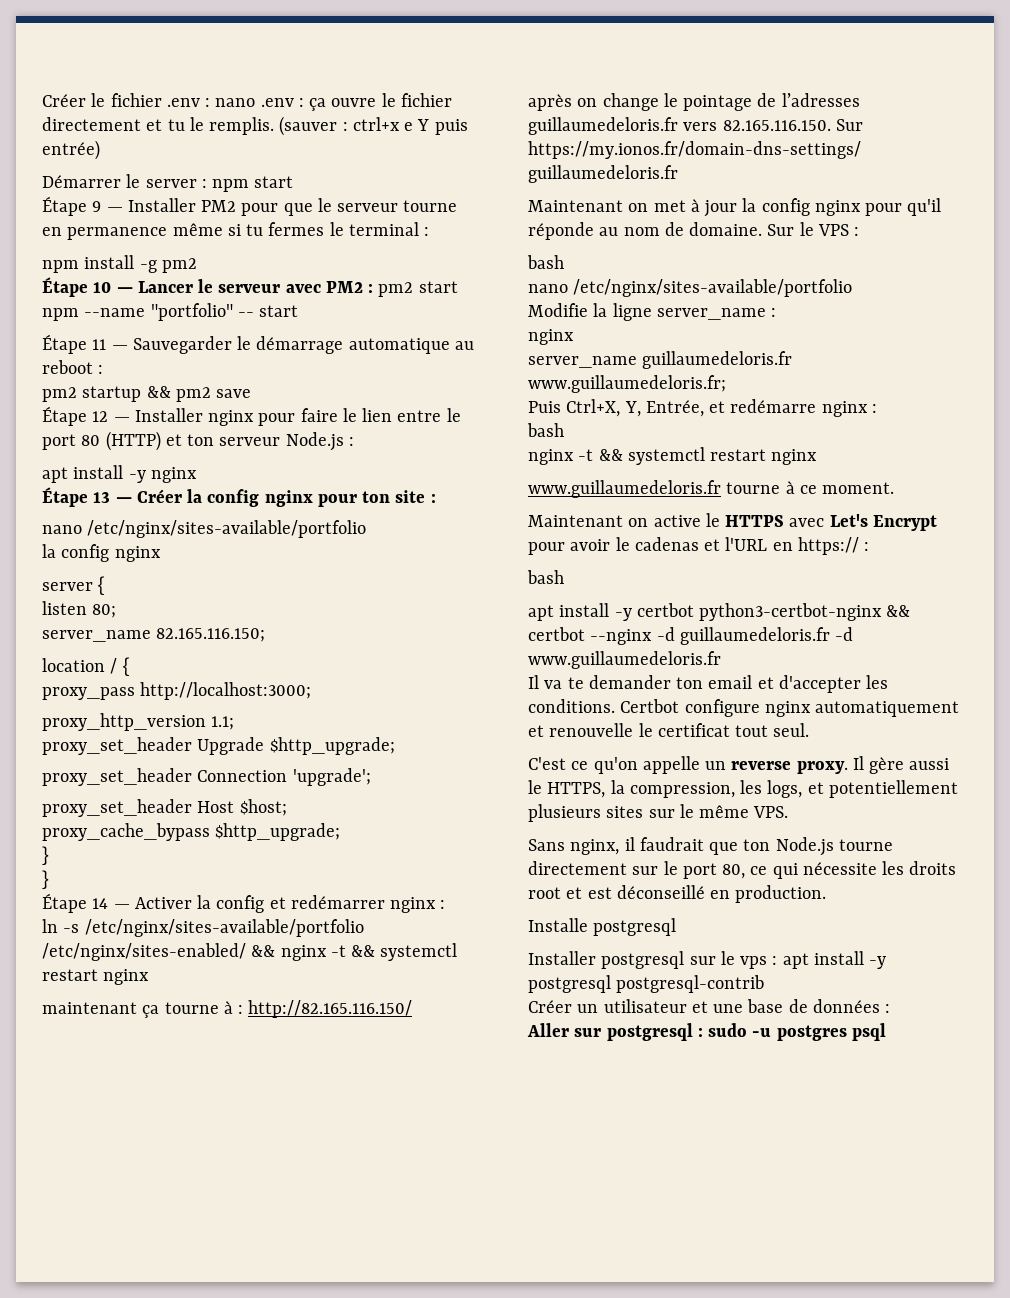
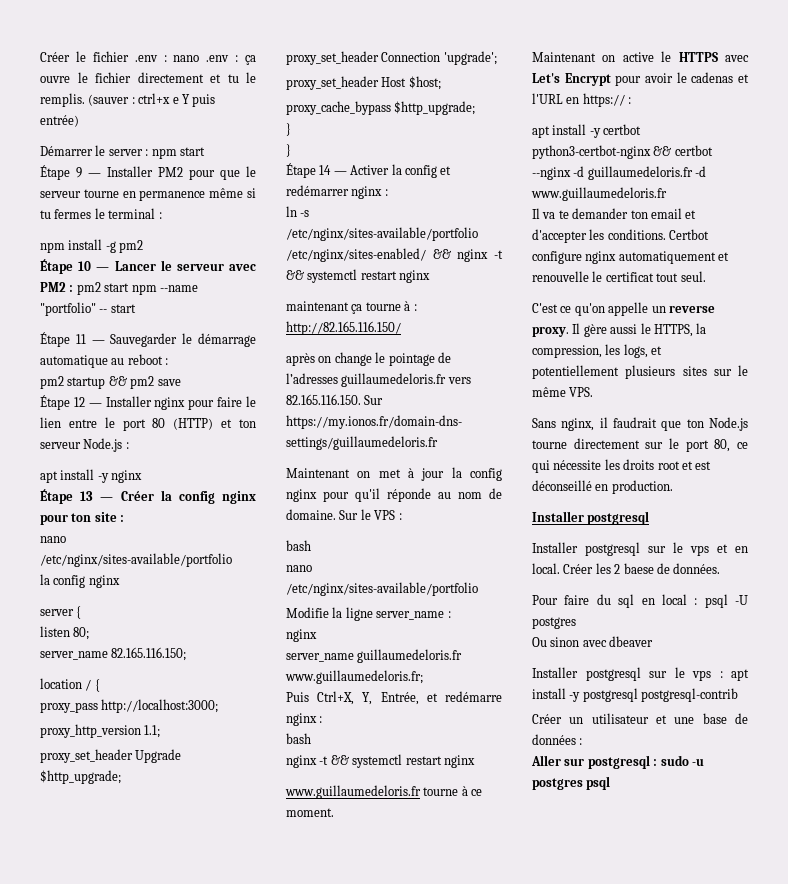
  Maintenant on active le HTTPS avec Let's Encrypt pour avoir le cadenas et l'URL en https:// :
- bash
  Sans nginx, il faudrait que ton Node.js tourne directement sur le port 80, ce qui nécessite les droits root et est déconseillé en production.
- Installe postgresql
+ Installer postgresql
+ Installer postgresql sur le vps et en local. Créer les 2 baese de données.
+ Pour faire du sql en local : psql -U postgres
+ Ou sinon avec dbeaver

